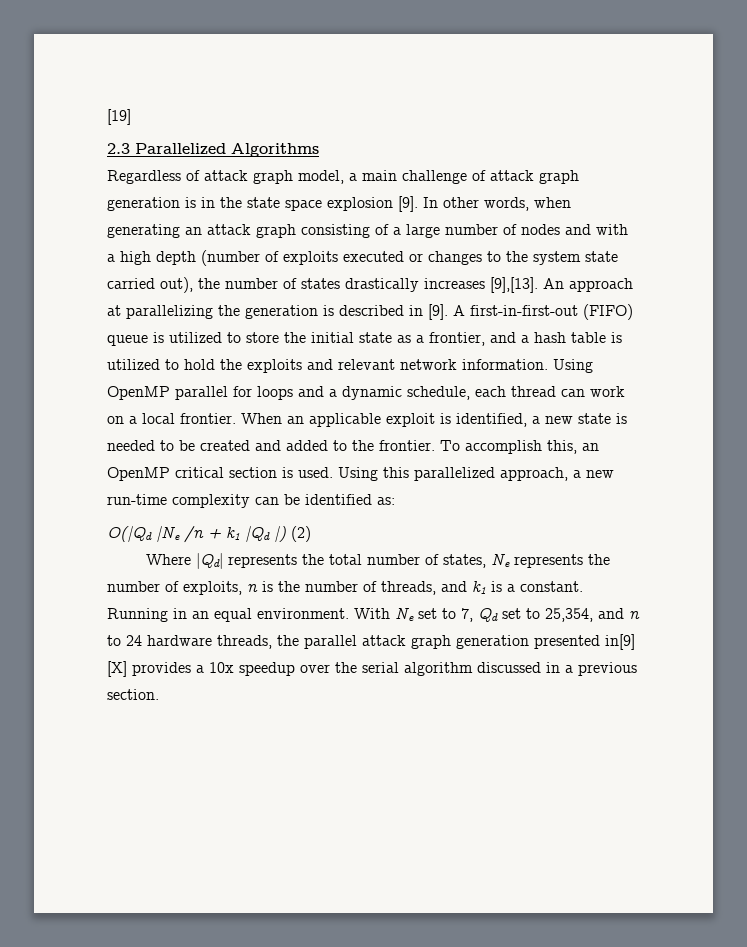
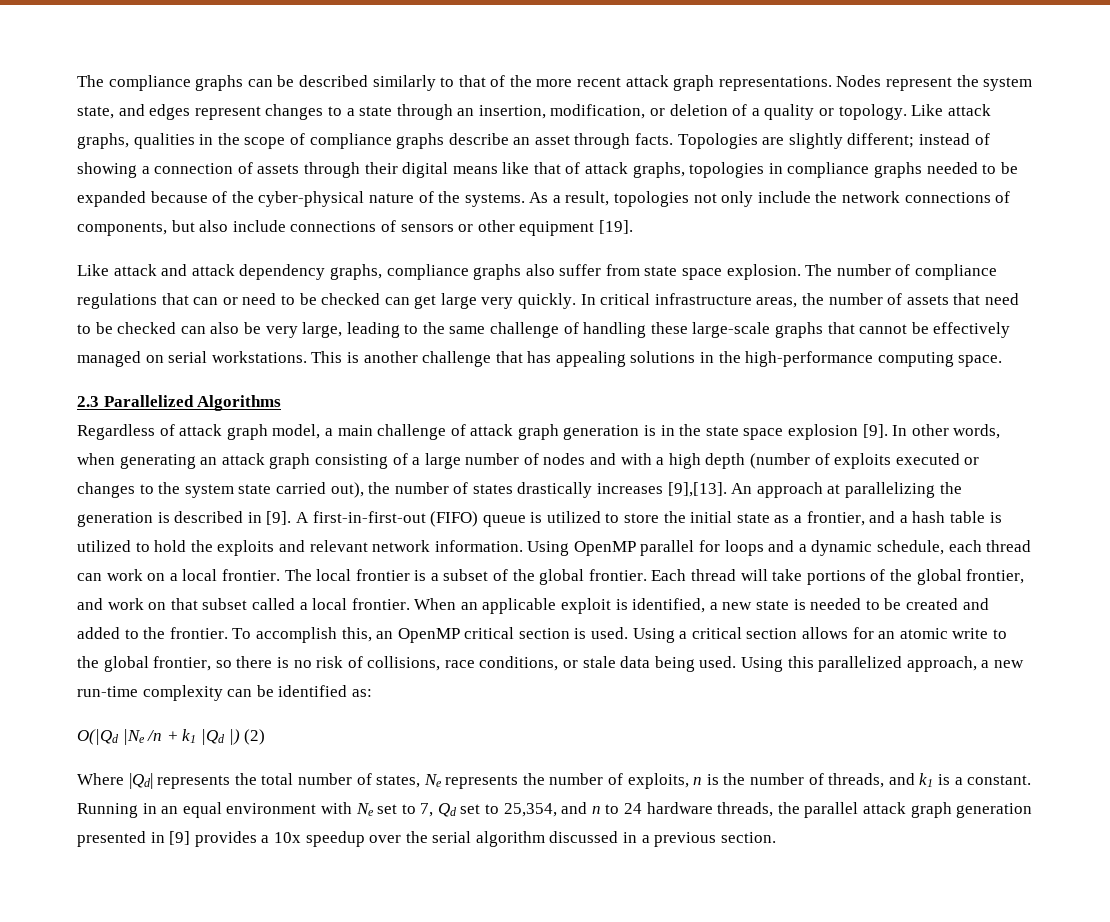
- [19]
+ The compliance graphs can be described similarly to that of the more recent attack graph representations. Nodes represent the system state, and edges represent changes to a state through an insertion, modification, or deletion of a quality or topology. Like attack graphs, qualities in the scope of compliance graphs describe an asset through facts. Topologies are slightly different; instead of showing a connection of assets through their digital means like that of attack graphs, topologies in compliance graphs needed to be expanded because of the cyber-physical nature of the systems. As a result, topologies not only include the network connections of components, but also include connections of sensors or other equipment [19].
+ Like attack and attack dependency graphs, compliance graphs also suffer from state space explosion. The number of compliance regulations that can or need to be checked can get large very quickly. In critical infrastructure areas, the number of assets that need to be checked can also be very large, leading to the same challenge of handling these large-scale graphs that cannot be effectively managed on serial workstations. This is another challenge that has appealing solutions in the high-performance computing space.
+ The local frontier is a subset of the global frontier. Each thread will take portions of the global frontier, and work on that subset called a local frontier.
- Using this parallelized approach, a new run-time complexity can be identified as:
+ Using a critical section allows for an atomic write to the global frontier, so there is no risk of collisions, race conditions, or stale data being used. Using this parallelized approach, a new run-time complexity can be identified as:
- Running in an equal environment. With Ne set to 7, Qd set to 25,354, and n to 24 hardware threads, the parallel attack graph generation presented in[9] [X] provides a 10x speedup over the serial algorithm discussed in a previous section.
+ Running in an equal environment with Ne set to 7, Qd set to 25,354, and n to 24 hardware threads, the parallel attack graph generation presented in [9] provides a 10x speedup over the serial algorithm discussed in a previous section.

